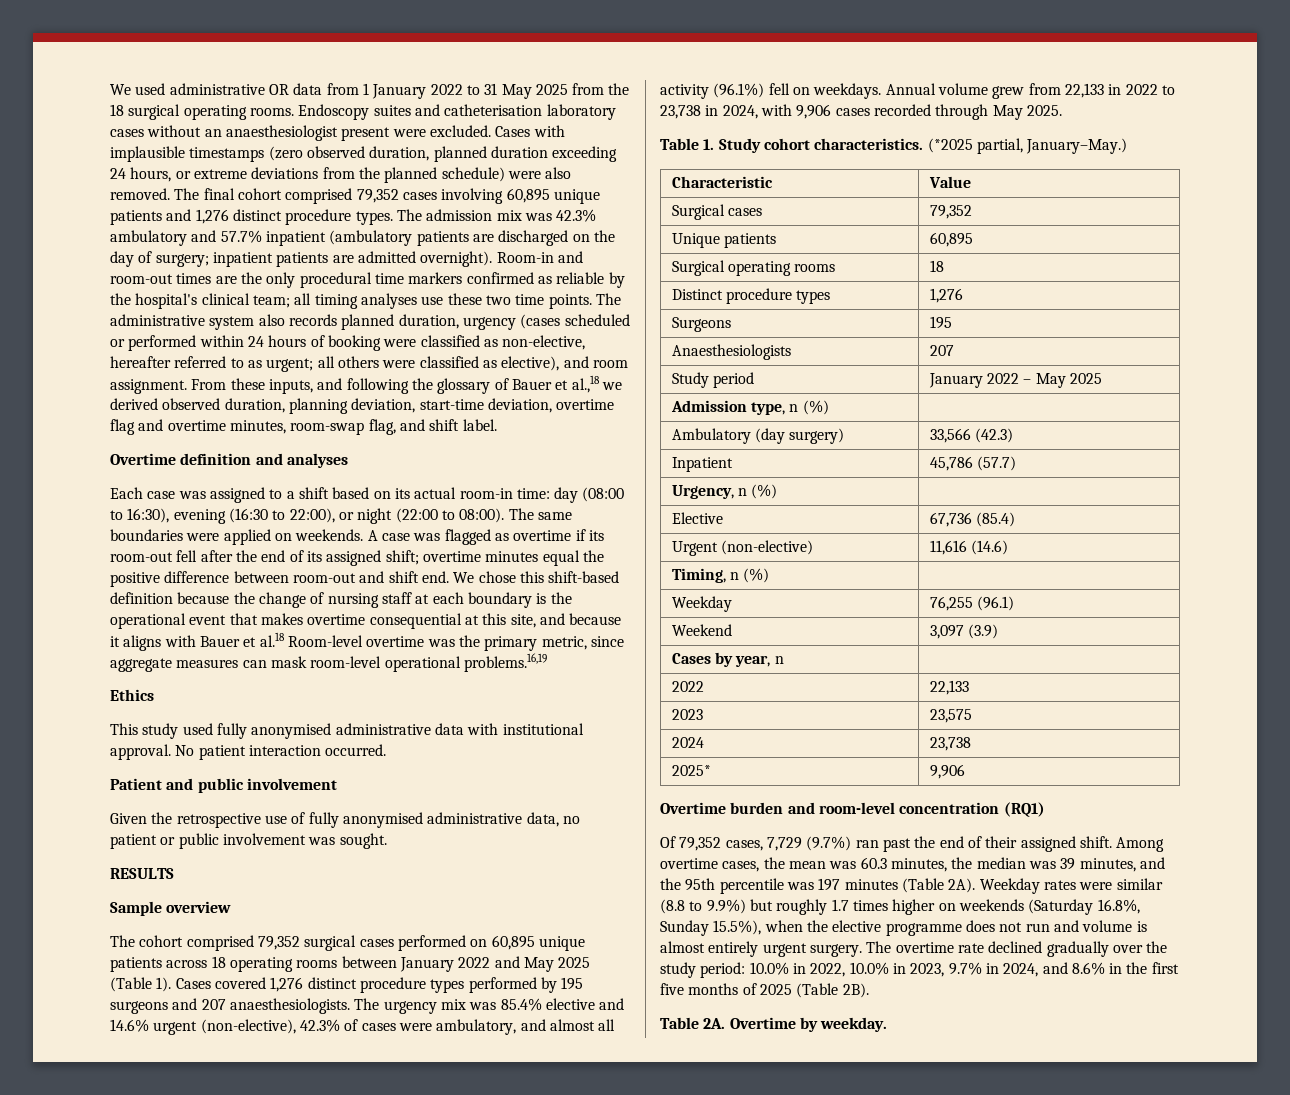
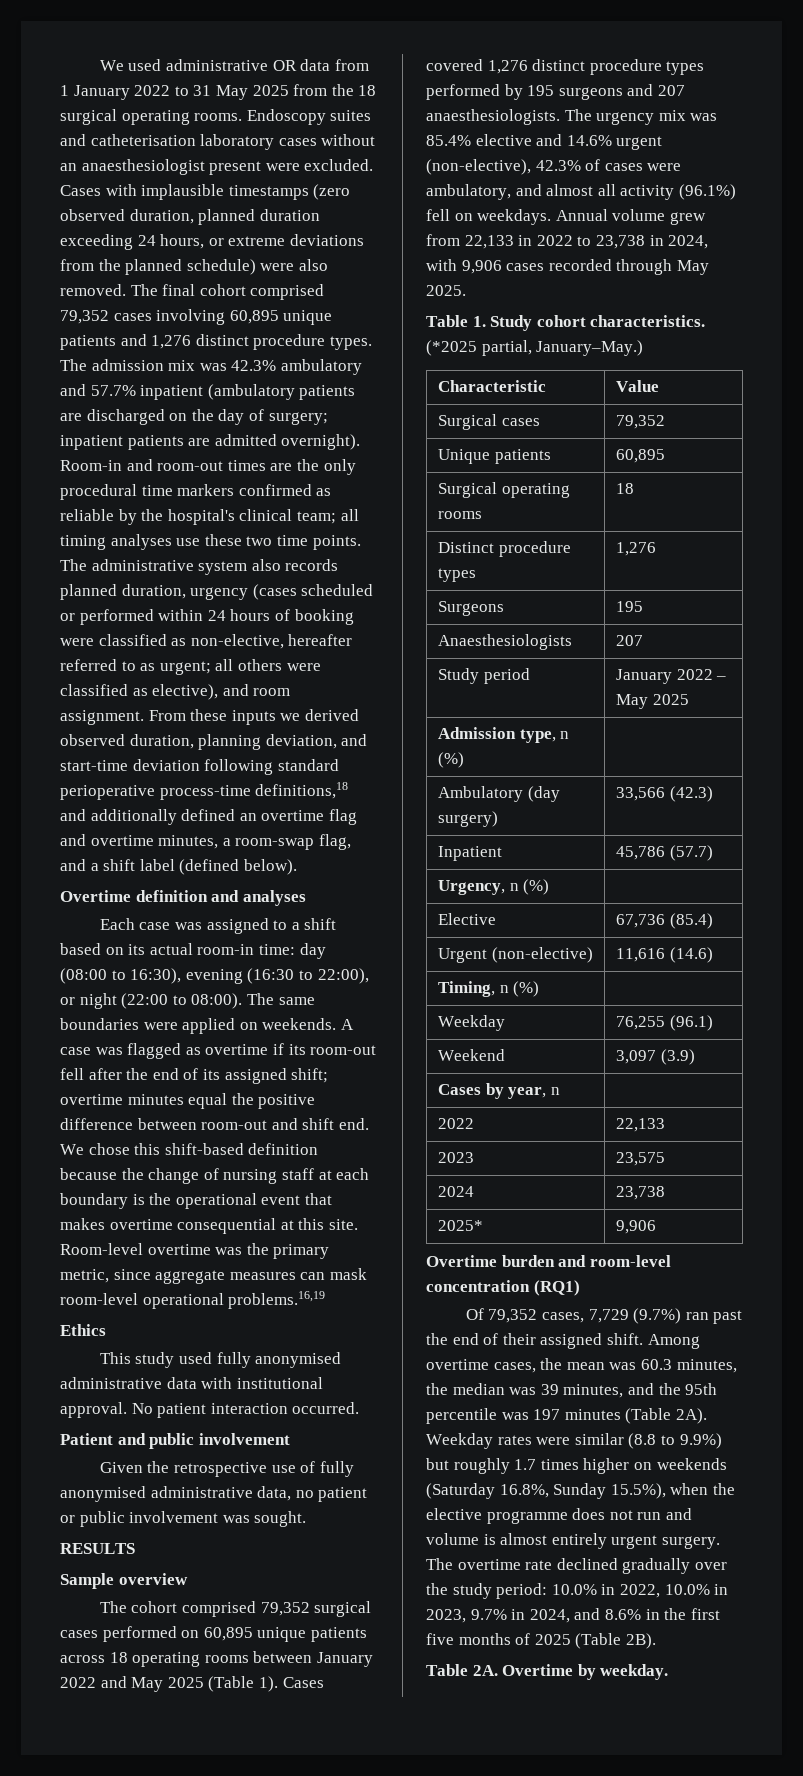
- From these inputs, and following the glossary of Bauer et al.,18 we derived observed duration, planning deviation, start-time deviation, overtime flag and overtime minutes, room-swap flag, and shift label.
+ From these inputs we derived observed duration, planning deviation, and start-time deviation following standard perioperative process-time definitions,18 and additionally defined an overtime flag and overtime minutes, a room-swap flag, and a shift label (defined below).
- We chose this shift-based definition because the change of nursing staff at each boundary is the operational event that makes overtime consequential at this site, and because it aligns with Bauer et al.18 Room-level overtime was the primary metric, since aggregate measures can mask room-level operational problems.16,19
+ We chose this shift-based definition because the change of nursing staff at each boundary is the operational event that makes overtime consequential at this site. Room-level overtime was the primary metric, since aggregate measures can mask room-level operational problems.16,19

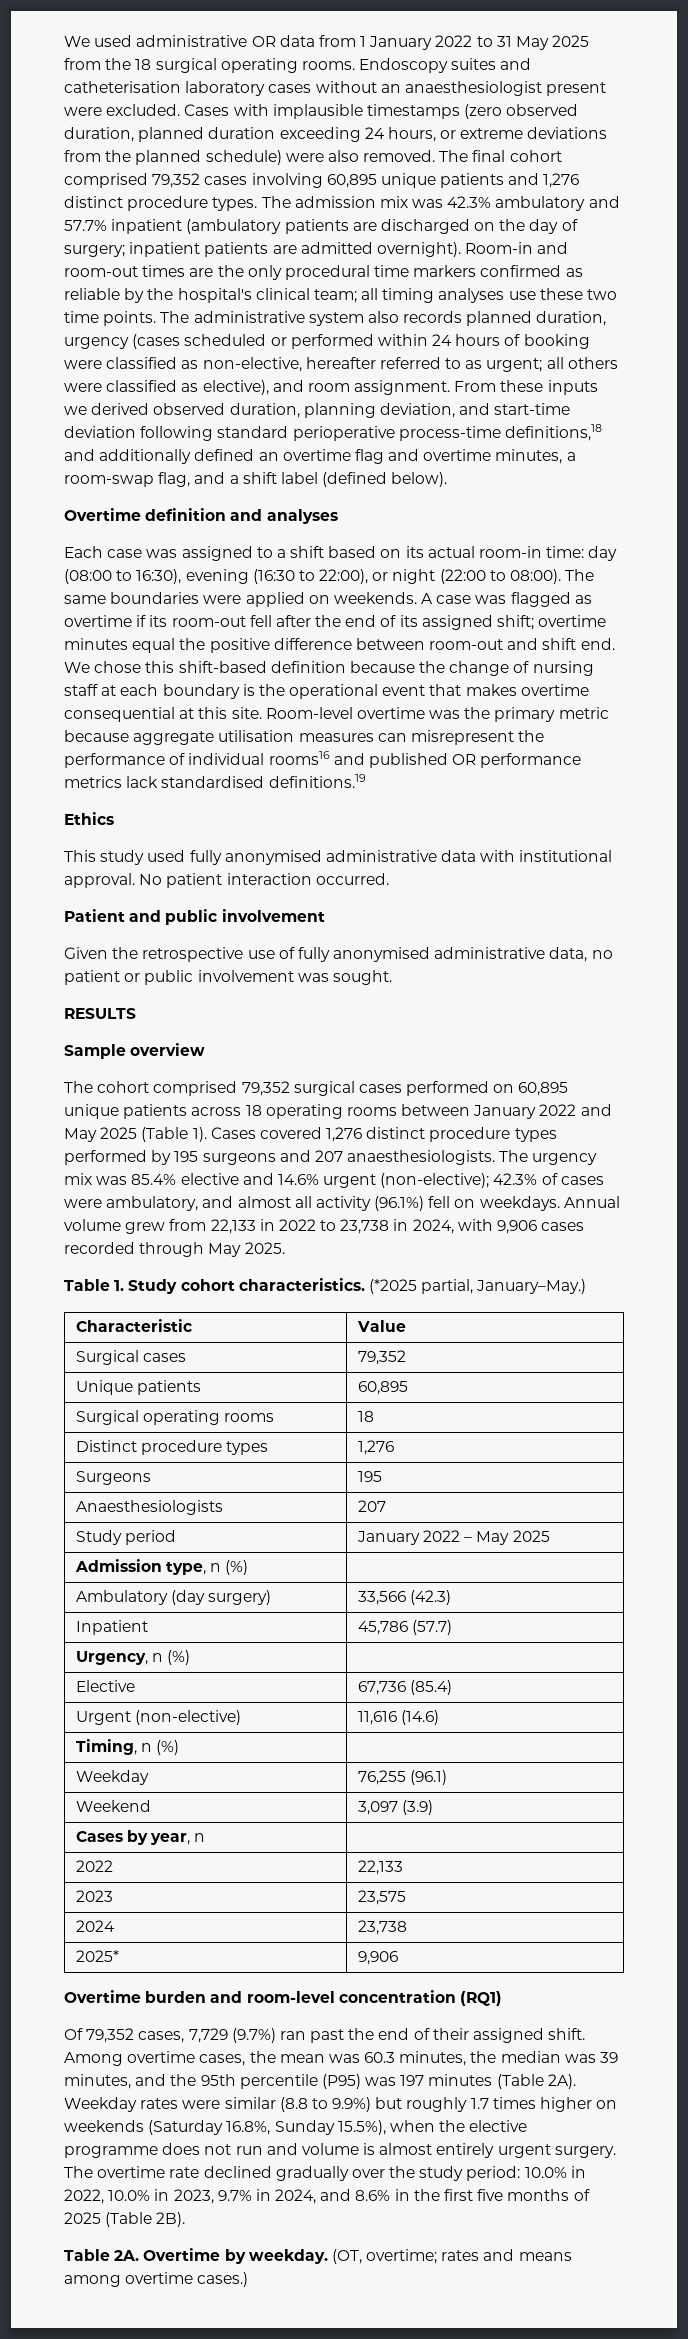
- Room-level overtime was the primary metric, since aggregate measures can mask room-level operational problems.16,19
+ Room-level overtime was the primary metric because aggregate utilisation measures can misrepresent the performance of individual rooms16 and published OR performance metrics lack standardised definitions.19
- The urgency mix was 85.4% elective and 14.6% urgent (non-elective), 42.3% of cases were ambulatory, and almost all activity (96.1%) fell on weekdays.
+ The urgency mix was 85.4% elective and 14.6% urgent (non-elective); 42.3% of cases were ambulatory, and almost all activity (96.1%) fell on weekdays.
- Among overtime cases, the mean was 60.3 minutes, the median was 39 minutes, and the 95th percentile was 197 minutes (Table 2A).
+ Among overtime cases, the mean was 60.3 minutes, the median was 39 minutes, and the 95th percentile (P95) was 197 minutes (Table 2A).
+ (OT, overtime; rates and means among overtime cases.)

